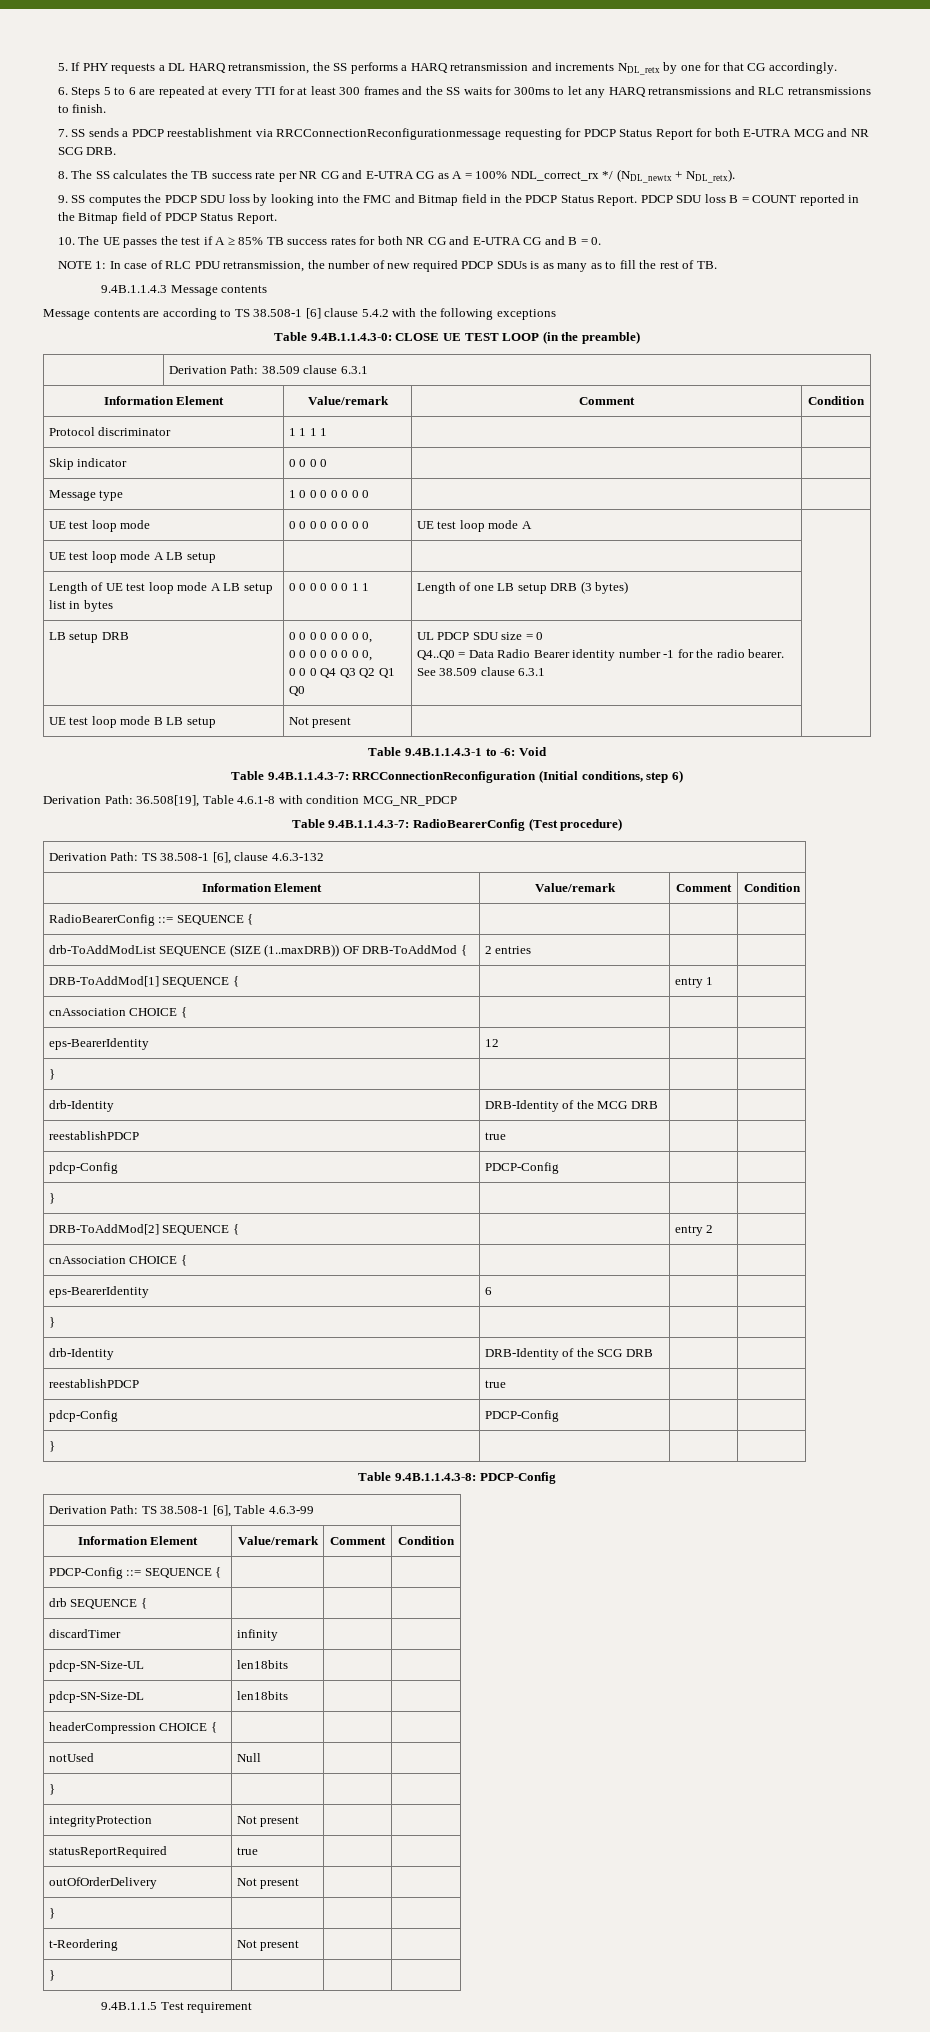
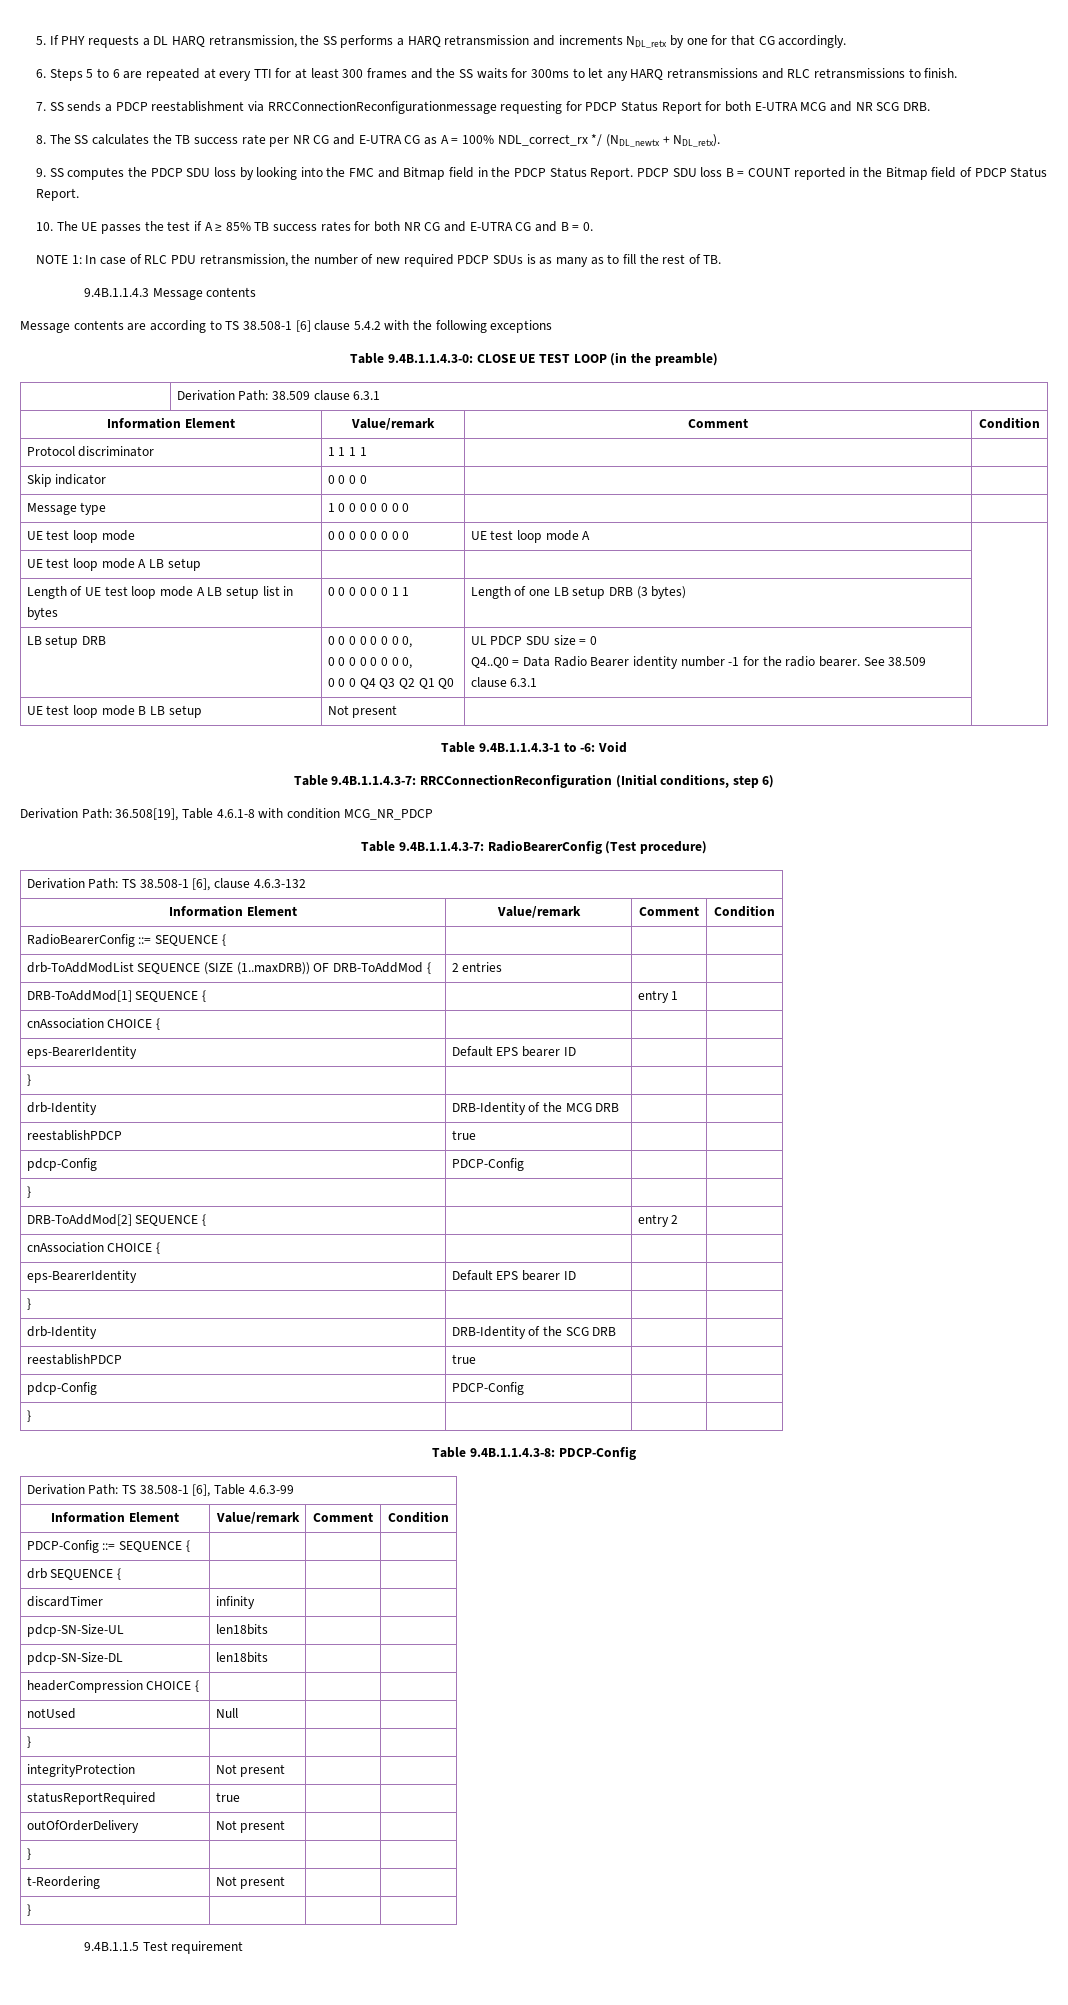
  DRB-ToAddMod[1] SEQUENCE { | | entry 1 |
  cnAssociation CHOICE { | | |
- eps-BearerIdentity | 12 | |
+ eps-BearerIdentity | Default EPS bearer ID | |
  DRB-ToAddMod[2] SEQUENCE { | | entry 2 |
  cnAssociation CHOICE { | | |
- eps-BearerIdentity | 6 | |
+ eps-BearerIdentity | Default EPS bearer ID | |

